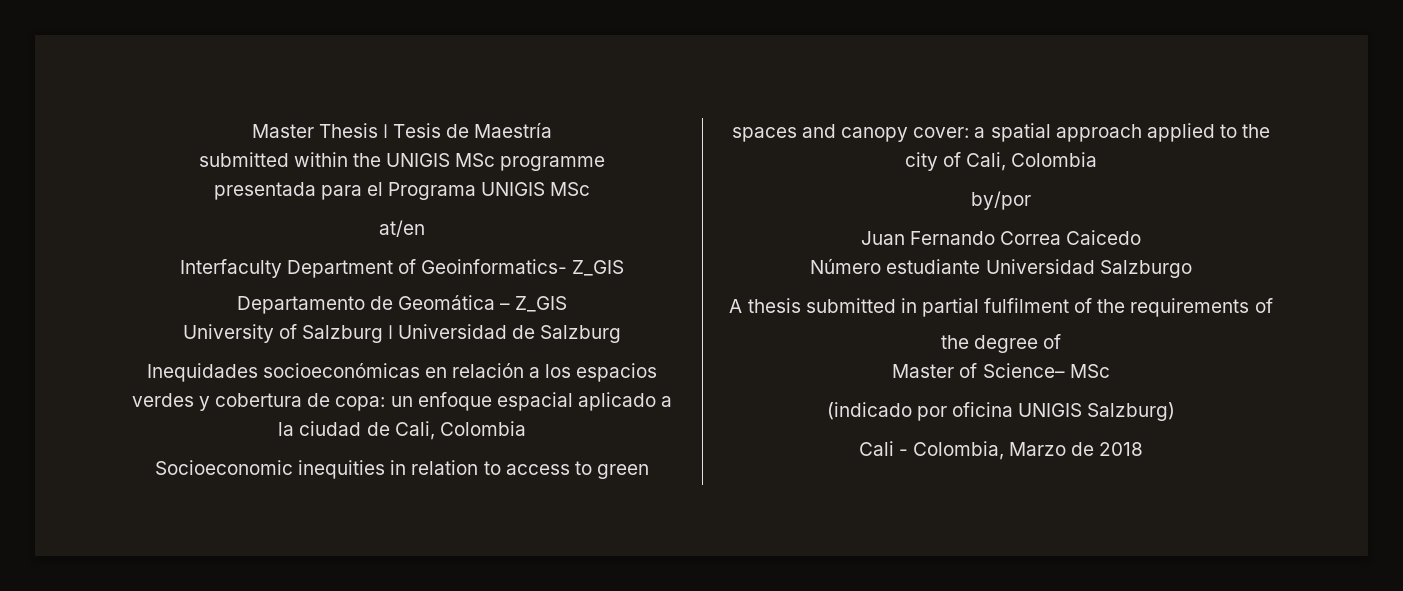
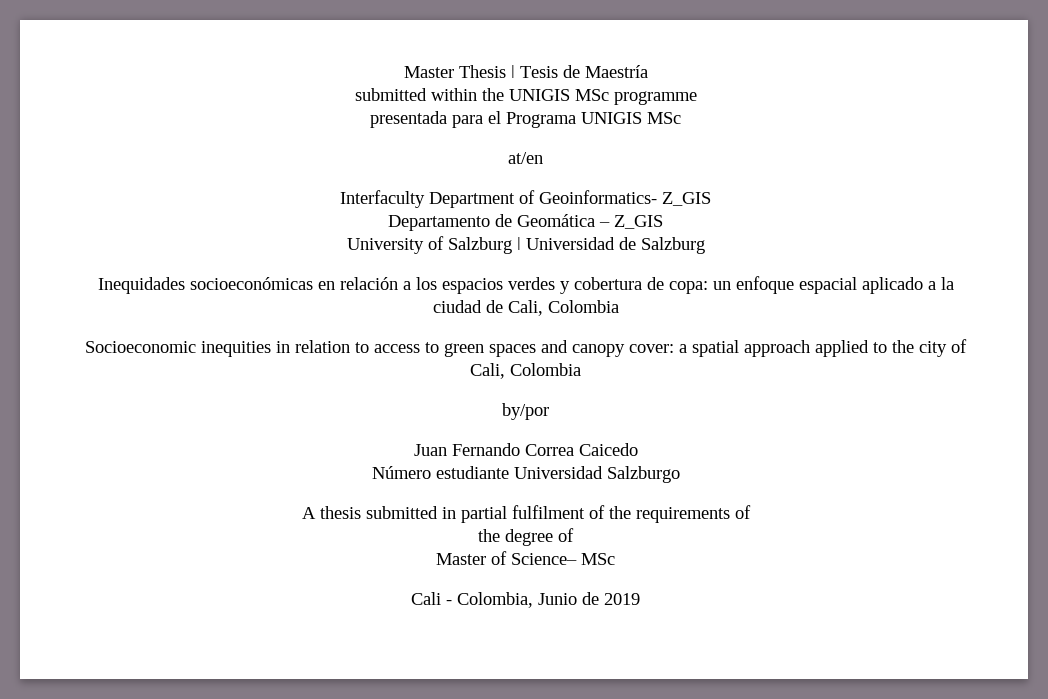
- (indicado por oficina UNIGIS Salzburg)
- Cali - Colombia, Marzo de 2018
+ Cali - Colombia, Junio de 2019

